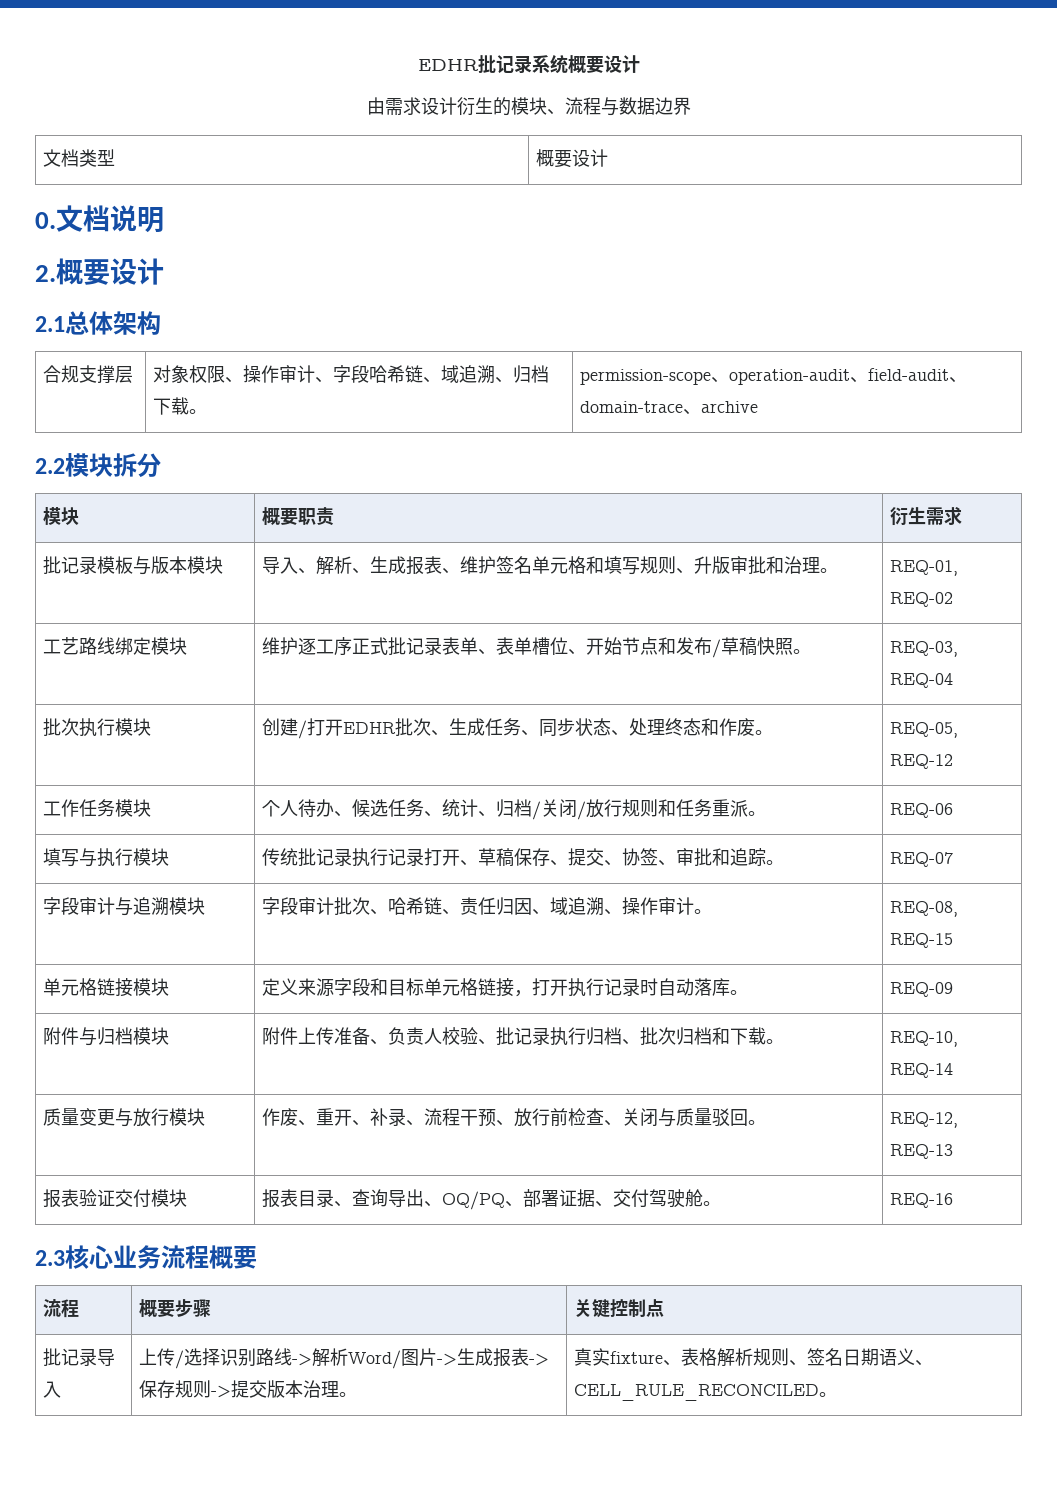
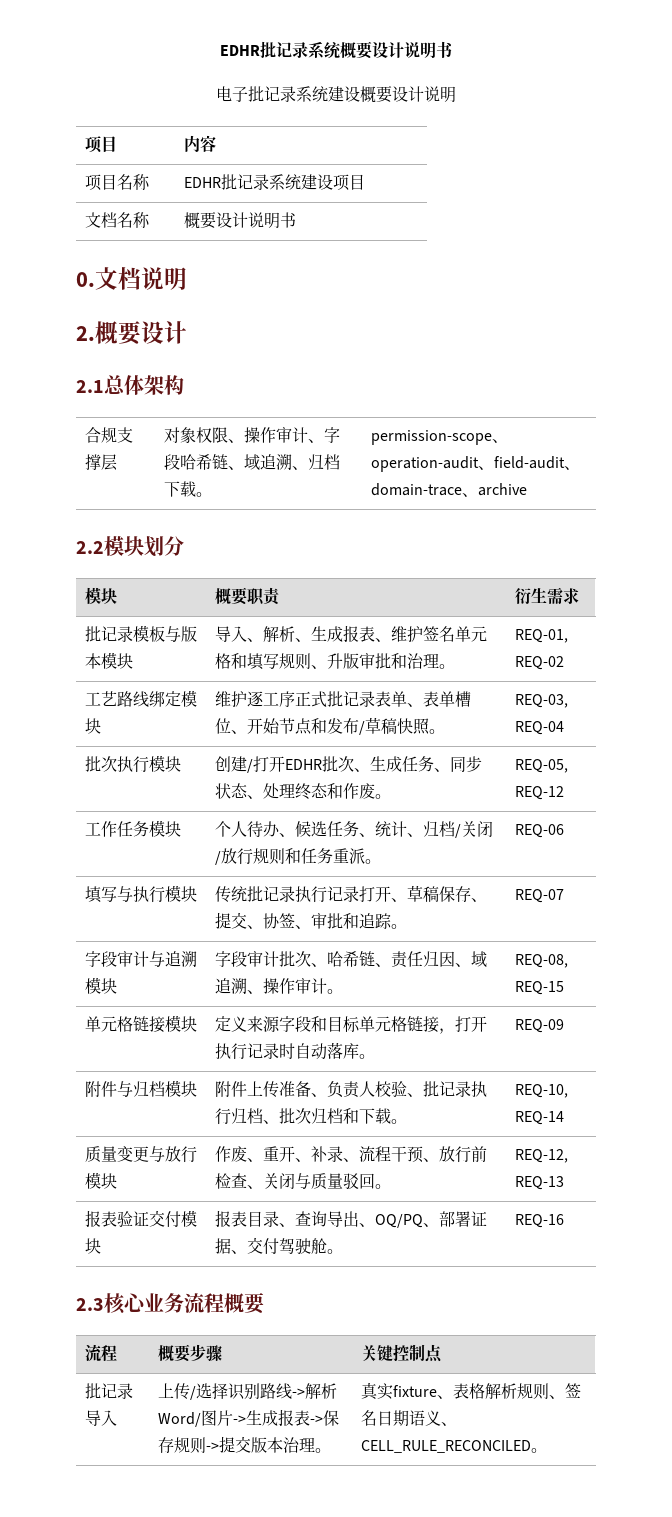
- EDHR批记录系统概要设计
- 由需求设计衍生的模块、流程与数据边界
- 文档类型 | 概要设计
+ EDHR批记录系统概要设计说明书
+ 电子批记录系统建设概要设计说明
+ 项目 | 内容
+ 项目名称 | EDHR批记录系统建设项目
+ 文档名称 | 概要设计说明书
- 2.2模块拆分
+ 2.2模块划分

